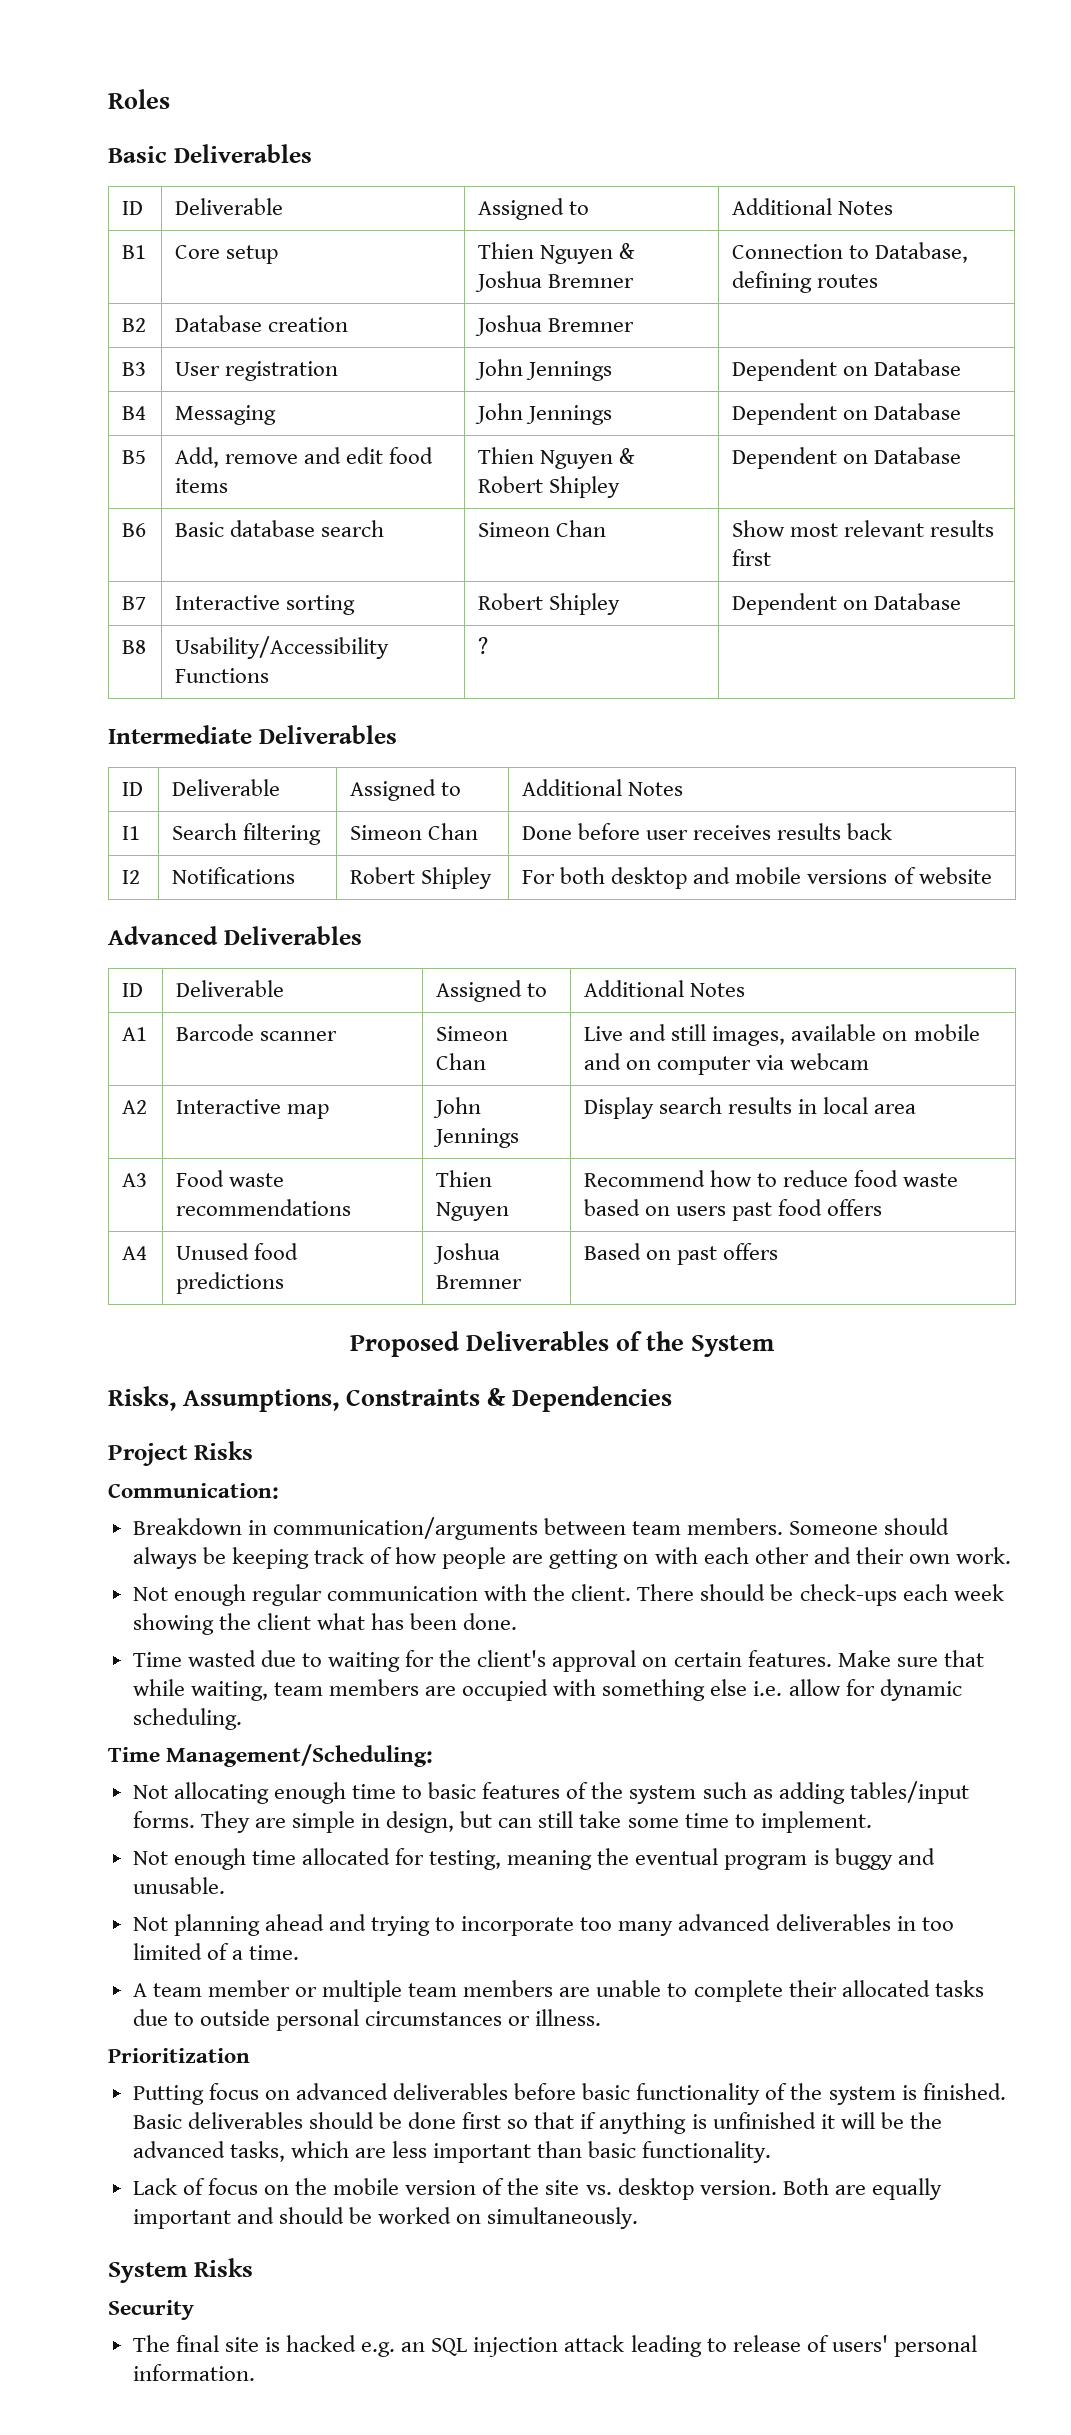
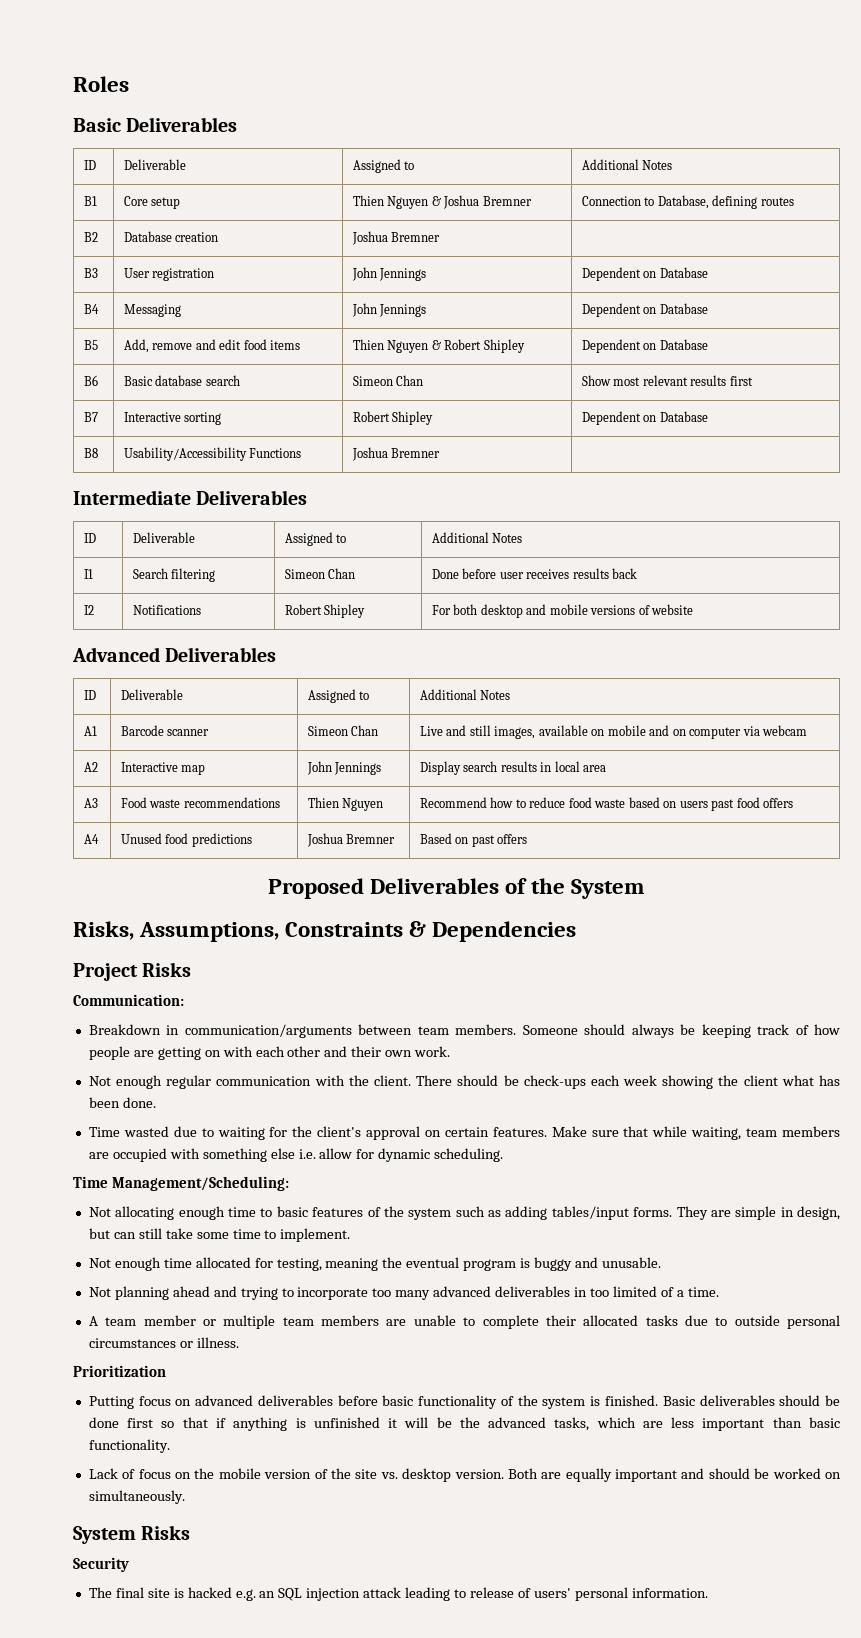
- B8 | Usability/Accessibility Functions | ? |
+ B8 | Usability/Accessibility Functions | Joshua Bremner |

